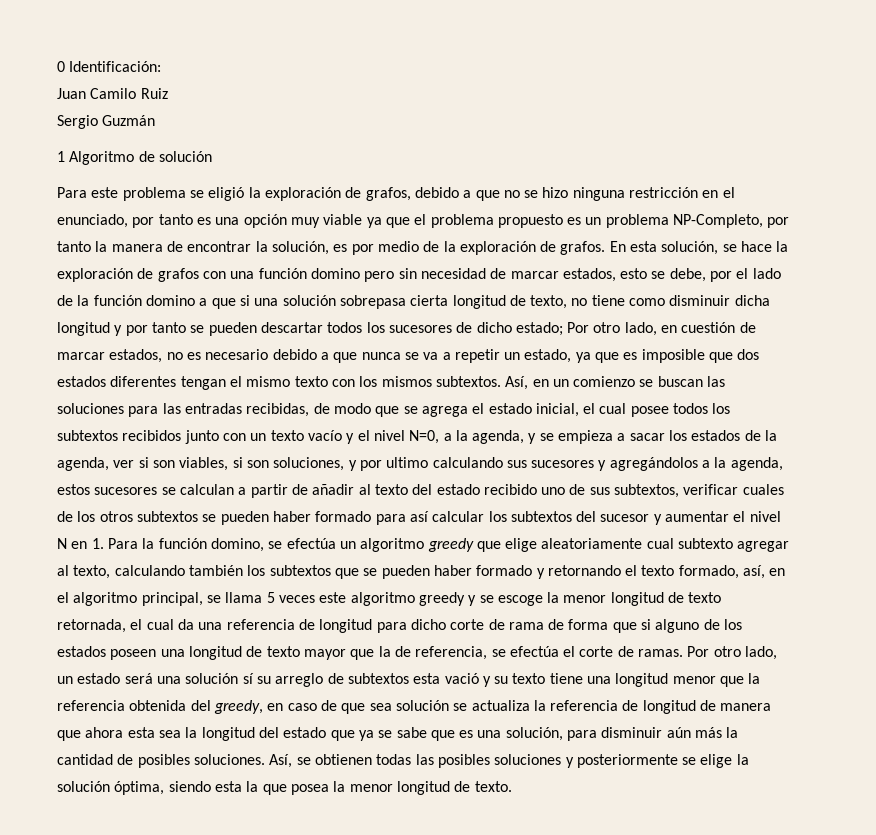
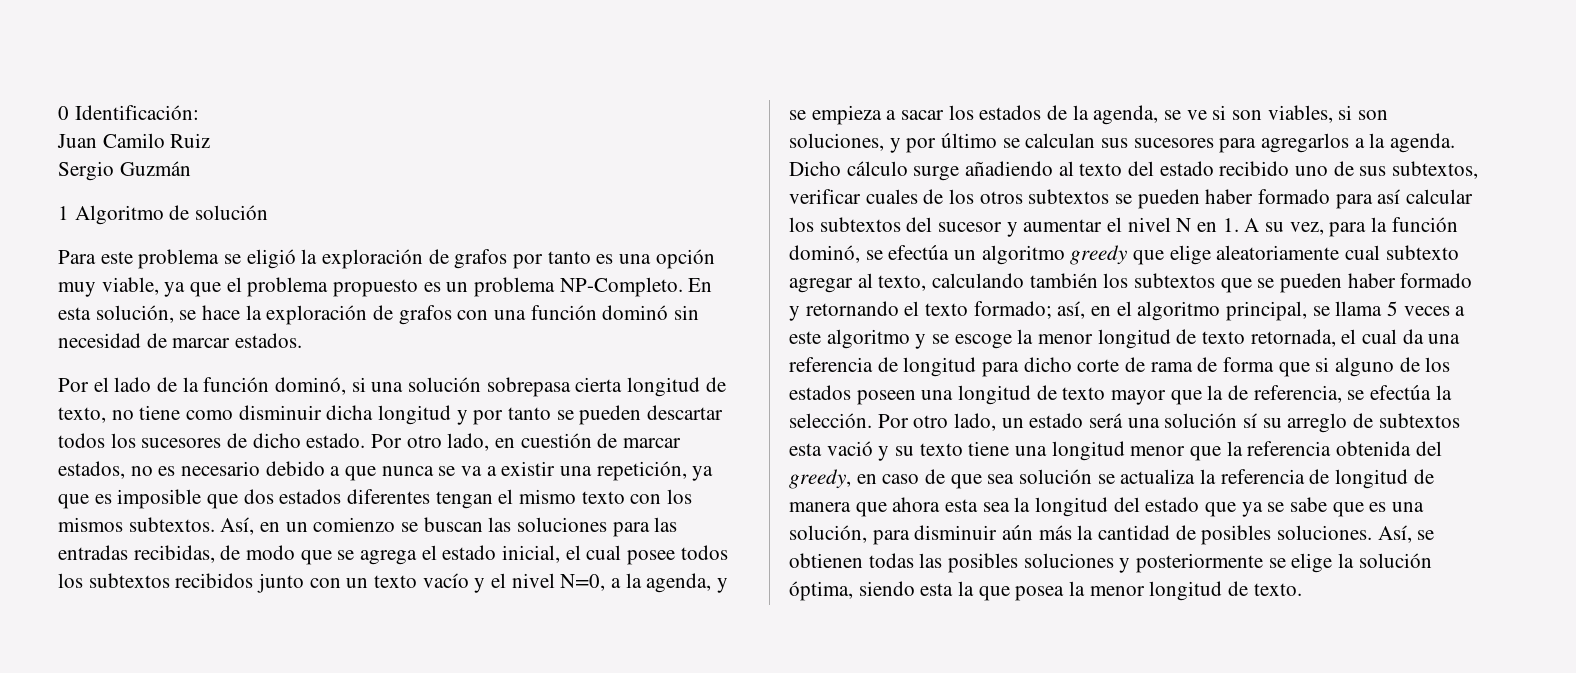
- Para este problema se eligió la exploración de grafos, debido a que no se hizo ninguna restricción en el enunciado, por tanto es una opción muy viable ya que el problema propuesto es un problema NP-Completo, por tanto la manera de encontrar la solución, es por medio de la exploración de grafos.
+ Para este problema se eligió la exploración de grafos por tanto es una opción muy viable, ya que el problema propuesto es un problema NP-Completo.
- En esta solución, se hace la exploración de grafos con una función domino pero sin necesidad de marcar estados, esto se debe, por el lado de la función domino a que si una solución sobrepasa cierta longitud de texto, no tiene como disminuir dicha longitud y por tanto se pueden descartar todos los sucesores de dicho estado;
+ En esta solución, se hace la exploración de grafos con una función dominó sin necesidad de marcar estados.
+ Por el lado de la función dominó, si una solución sobrepasa cierta longitud de texto, no tiene como disminuir dicha longitud y por tanto se pueden descartar todos los sucesores de dicho estado.
- Por otro lado, en cuestión de marcar estados, no es necesario debido a que nunca se va a repetir un estado, ya que es imposible que dos estados diferentes tengan el mismo texto con los mismos subtextos.
+ Por otro lado, en cuestión de marcar estados, no es necesario debido a que nunca se va a existir una repetición, ya que es imposible que dos estados diferentes tengan el mismo texto con los mismos subtextos.
- Así, en un comienzo se buscan las soluciones para las entradas recibidas, de modo que se agrega el estado inicial, el cual posee todos los subtextos recibidos junto con un texto vacío y el nivel N=0, a la agenda, y se empieza a sacar los estados de la agenda, ver si son viables, si son soluciones, y por ultimo calculando sus sucesores y agregándolos a la agenda, estos sucesores se calculan a partir de añadir al texto del estado recibido uno de sus subtextos, verificar cuales de los otros subtextos se pueden haber formado para así calcular los subtextos del sucesor y aumentar el nivel N en 1. Para la función domino, se efectúa un algoritmo greedy que elige aleatoriamente cual subtexto agregar al texto, calculando también los subtextos que se pueden haber formado y retornando el texto formado, así, en el algoritmo principal, se llama 5 veces este algoritmo greedy y se escoge la menor longitud de texto retornada, el cual da una referencia de longitud para dicho corte de rama de forma que si alguno de los estados poseen una longitud de texto mayor que la de referencia, se efectúa el corte de ramas.
+ Así, en un comienzo se buscan las soluciones para las entradas recibidas, de modo que se agrega el estado inicial, el cual posee todos los subtextos recibidos junto con un texto vacío y el nivel N=0, a la agenda, y se empieza a sacar los estados de la agenda, se ve si son viables, si son soluciones, y por último se calculan sus sucesores para agregarlos a la agenda. Dicho cálculo surge añadiendo al texto del estado recibido uno de sus subtextos, verificar cuales de los otros subtextos se pueden haber formado para así calcular los subtextos del sucesor y aumentar el nivel N en 1. A su vez, para la función dominó, se efectúa un algoritmo greedy que elige aleatoriamente cual subtexto agregar al texto, calculando también los subtextos que se pueden haber formado y retornando el texto formado; así, en el algoritmo principal, se llama 5 veces a este algoritmo y se escoge la menor longitud de texto retornada, el cual da una referencia de longitud para dicho corte de rama de forma que si alguno de los estados poseen una longitud de texto mayor que la de referencia, se efectúa la selección.

